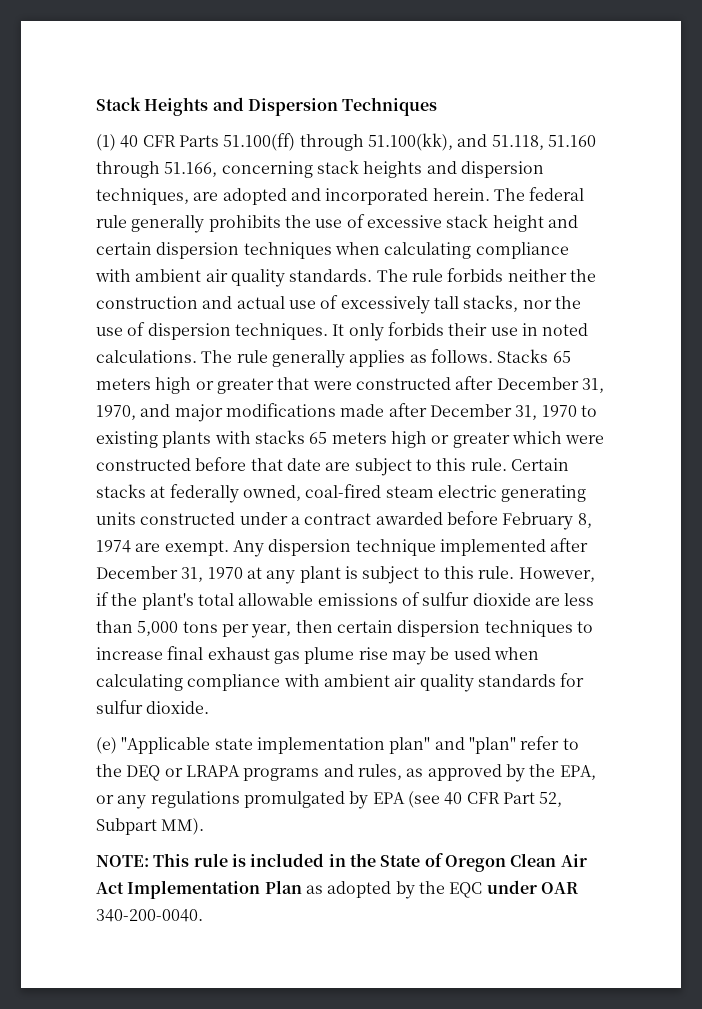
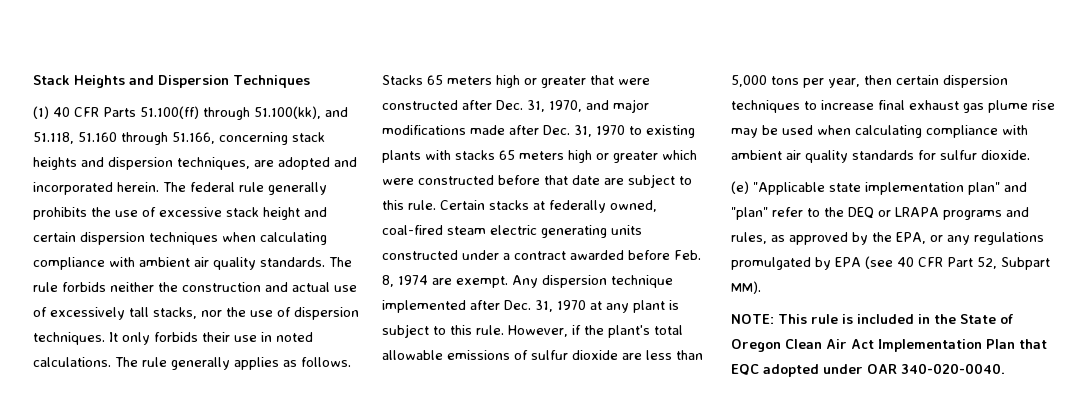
- Stacks 65 meters high or greater that were constructed after December 31, 1970, and major modifications made after December 31, 1970 to existing plants with stacks 65 meters high or greater which were constructed before that date are subject to this rule.
+ Stacks 65 meters high or greater that were constructed after Dec. 31, 1970, and major modifications made after Dec. 31, 1970 to existing plants with stacks 65 meters high or greater which were constructed before that date are subject to this rule.
- Certain stacks at federally owned, coal-fired steam electric generating units constructed under a contract awarded before February 8, 1974 are exempt.
+ Certain stacks at federally owned, coal-fired steam electric generating units constructed under a contract awarded before Feb. 8, 1974 are exempt.
- Any dispersion technique implemented after December 31, 1970 at any plant is subject to this rule.
+ Any dispersion technique implemented after Dec. 31, 1970 at any plant is subject to this rule.
- NOTE: This rule is included in the State of Oregon Clean Air Act Implementation Plan as adopted by the EQC under OAR 340-200-0040.
+ NOTE: This rule is included in the State of Oregon Clean Air Act Implementation Plan that EQC adopted under OAR 340-020-0040.

